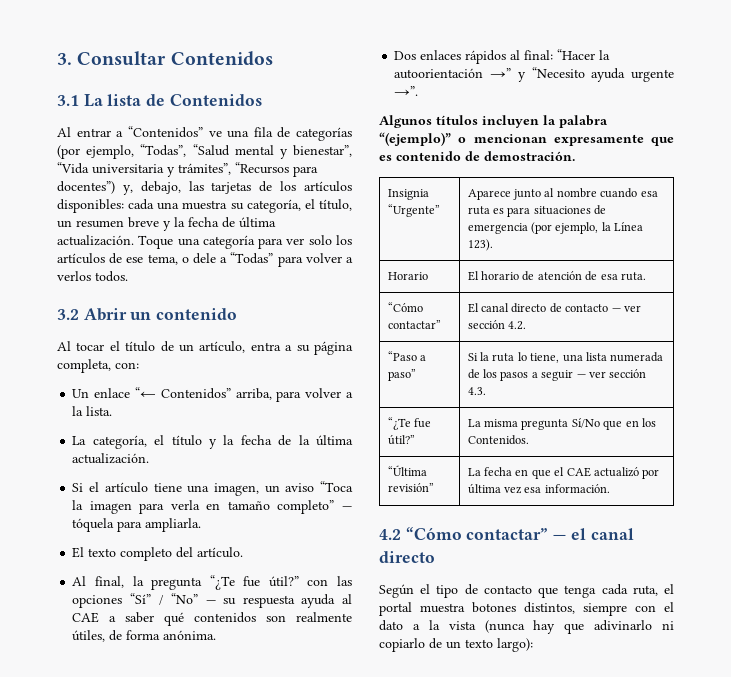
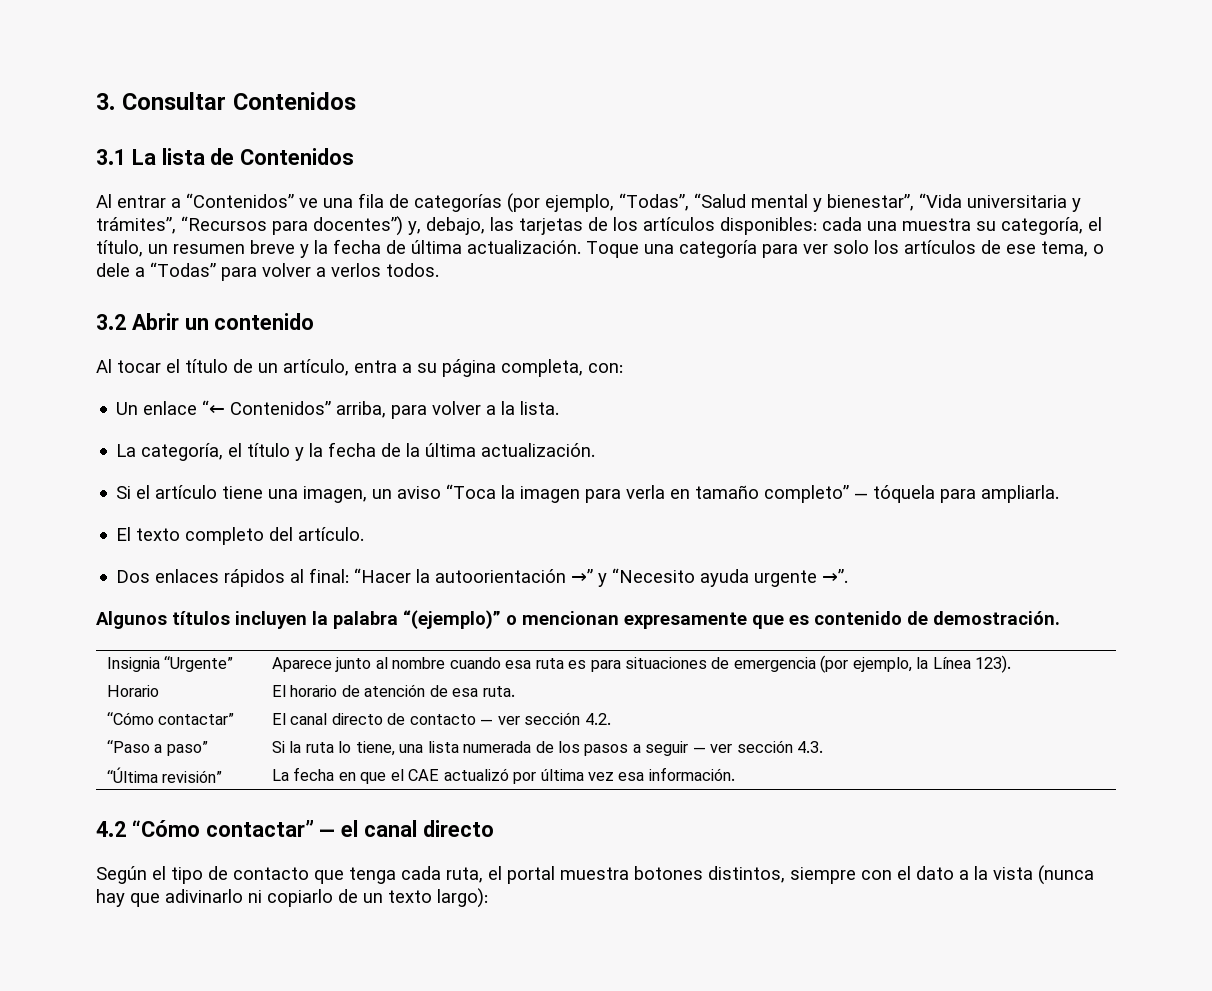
- Al final, la pregunta “¿Te fue útil?” con las opciones “Sí” / “No” — su respuesta ayuda al CAE a saber qué contenidos son realmente útiles, de forma anónima.
- “¿Te fue útil?” | La misma pregunta Sí/No que en los Contenidos.

